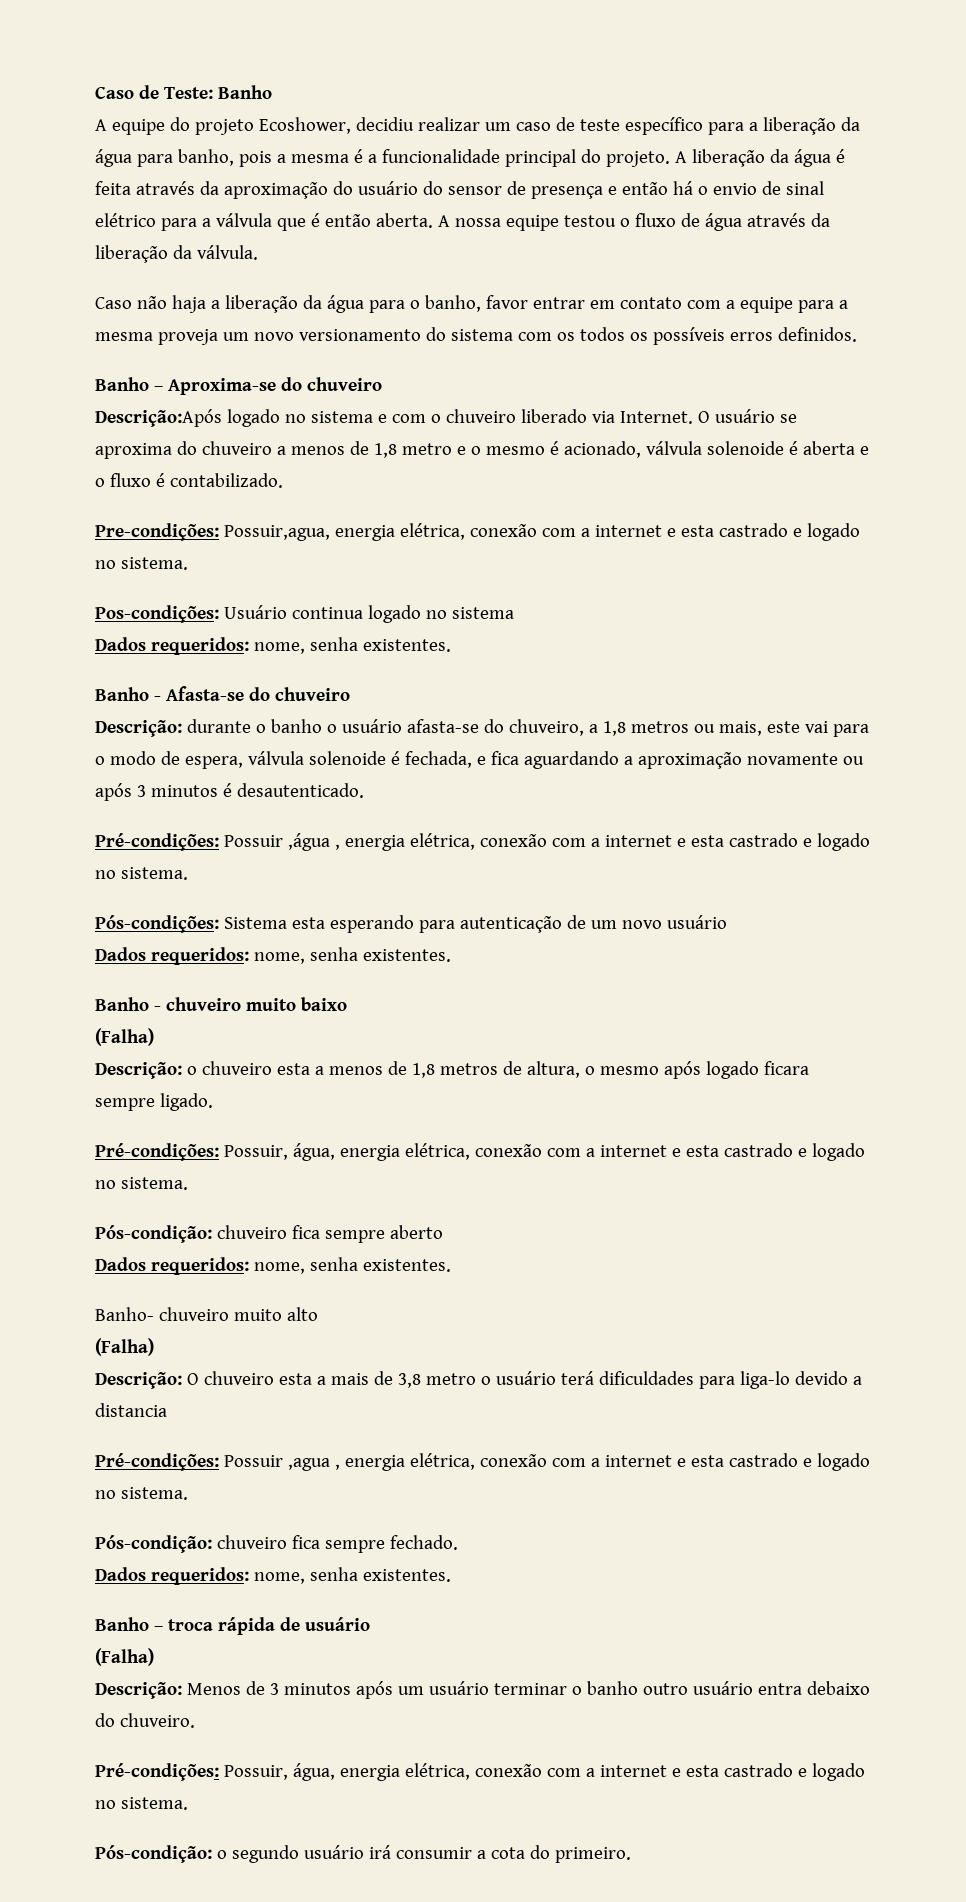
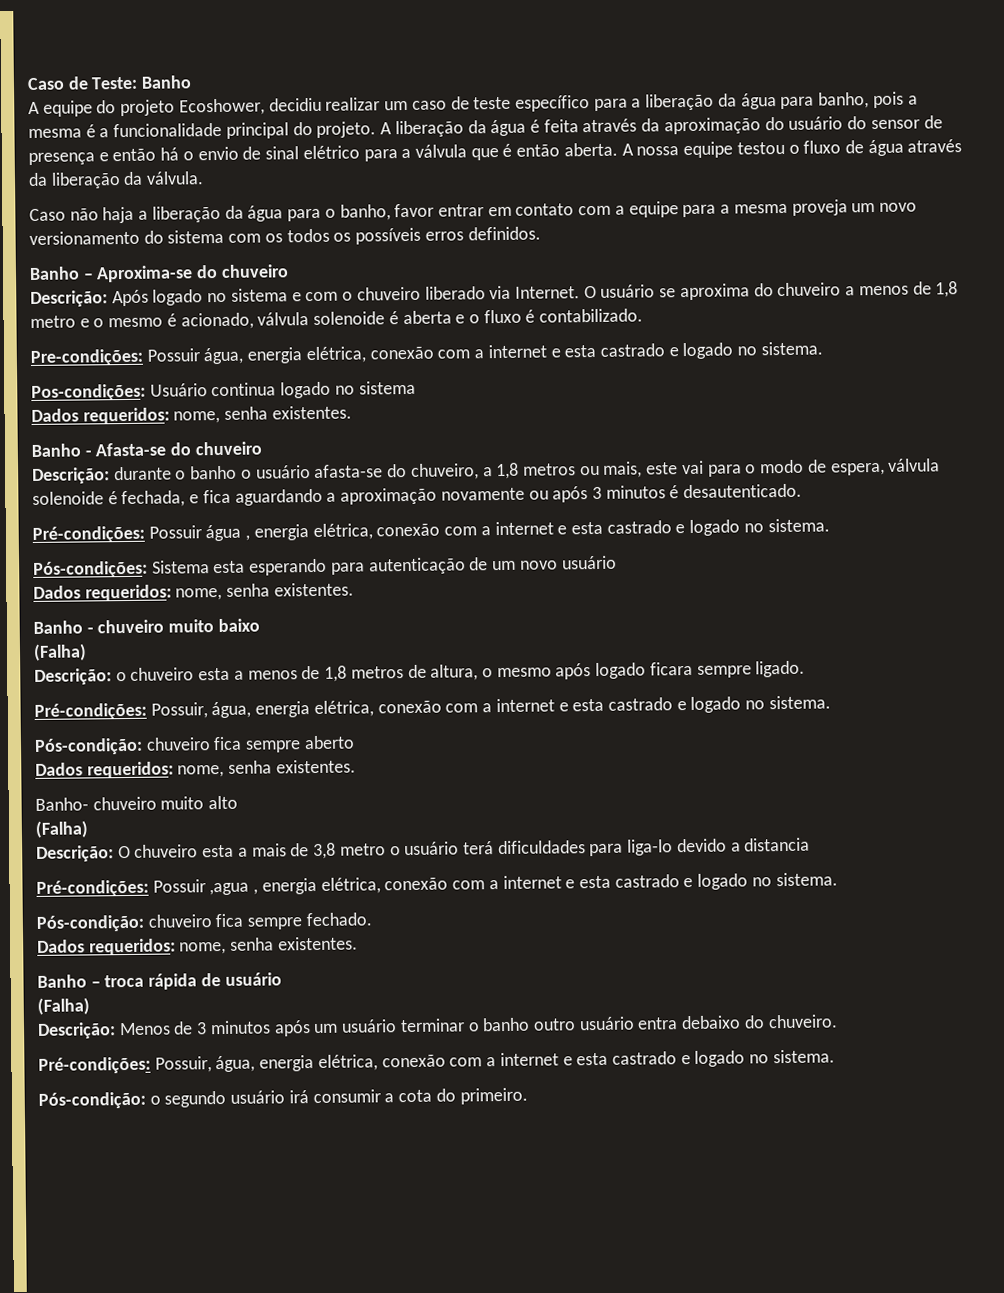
- Descrição:Após logado no sistema e com o chuveiro liberado via Internet.
+ Descrição: Após logado no sistema e com o chuveiro liberado via Internet.
- Pre-condições: Possuir,agua, energia elétrica, conexão com a internet e esta castrado e logado no sistema.
+ Pre-condições: Possuir água, energia elétrica, conexão com a internet e esta castrado e logado no sistema.
- Pré-condições: Possuir ,água , energia elétrica, conexão com a internet e esta castrado e logado no sistema.
+ Pré-condições: Possuir água , energia elétrica, conexão com a internet e esta castrado e logado no sistema.

